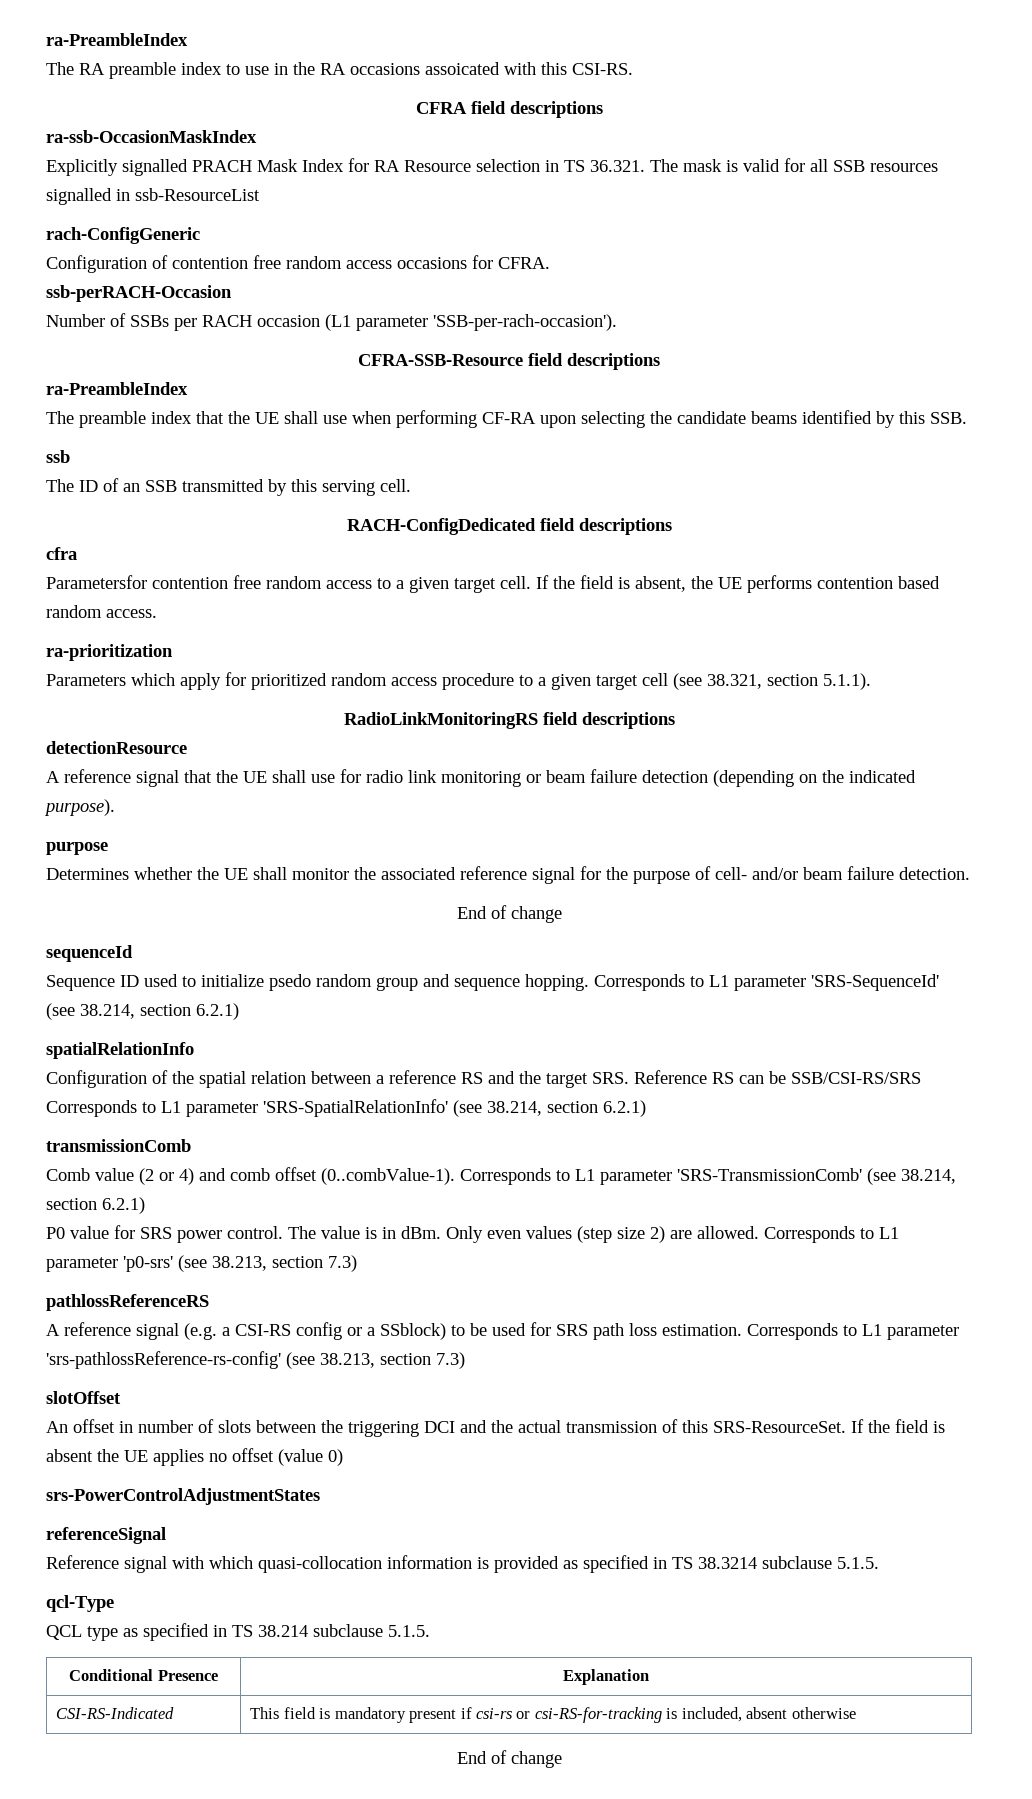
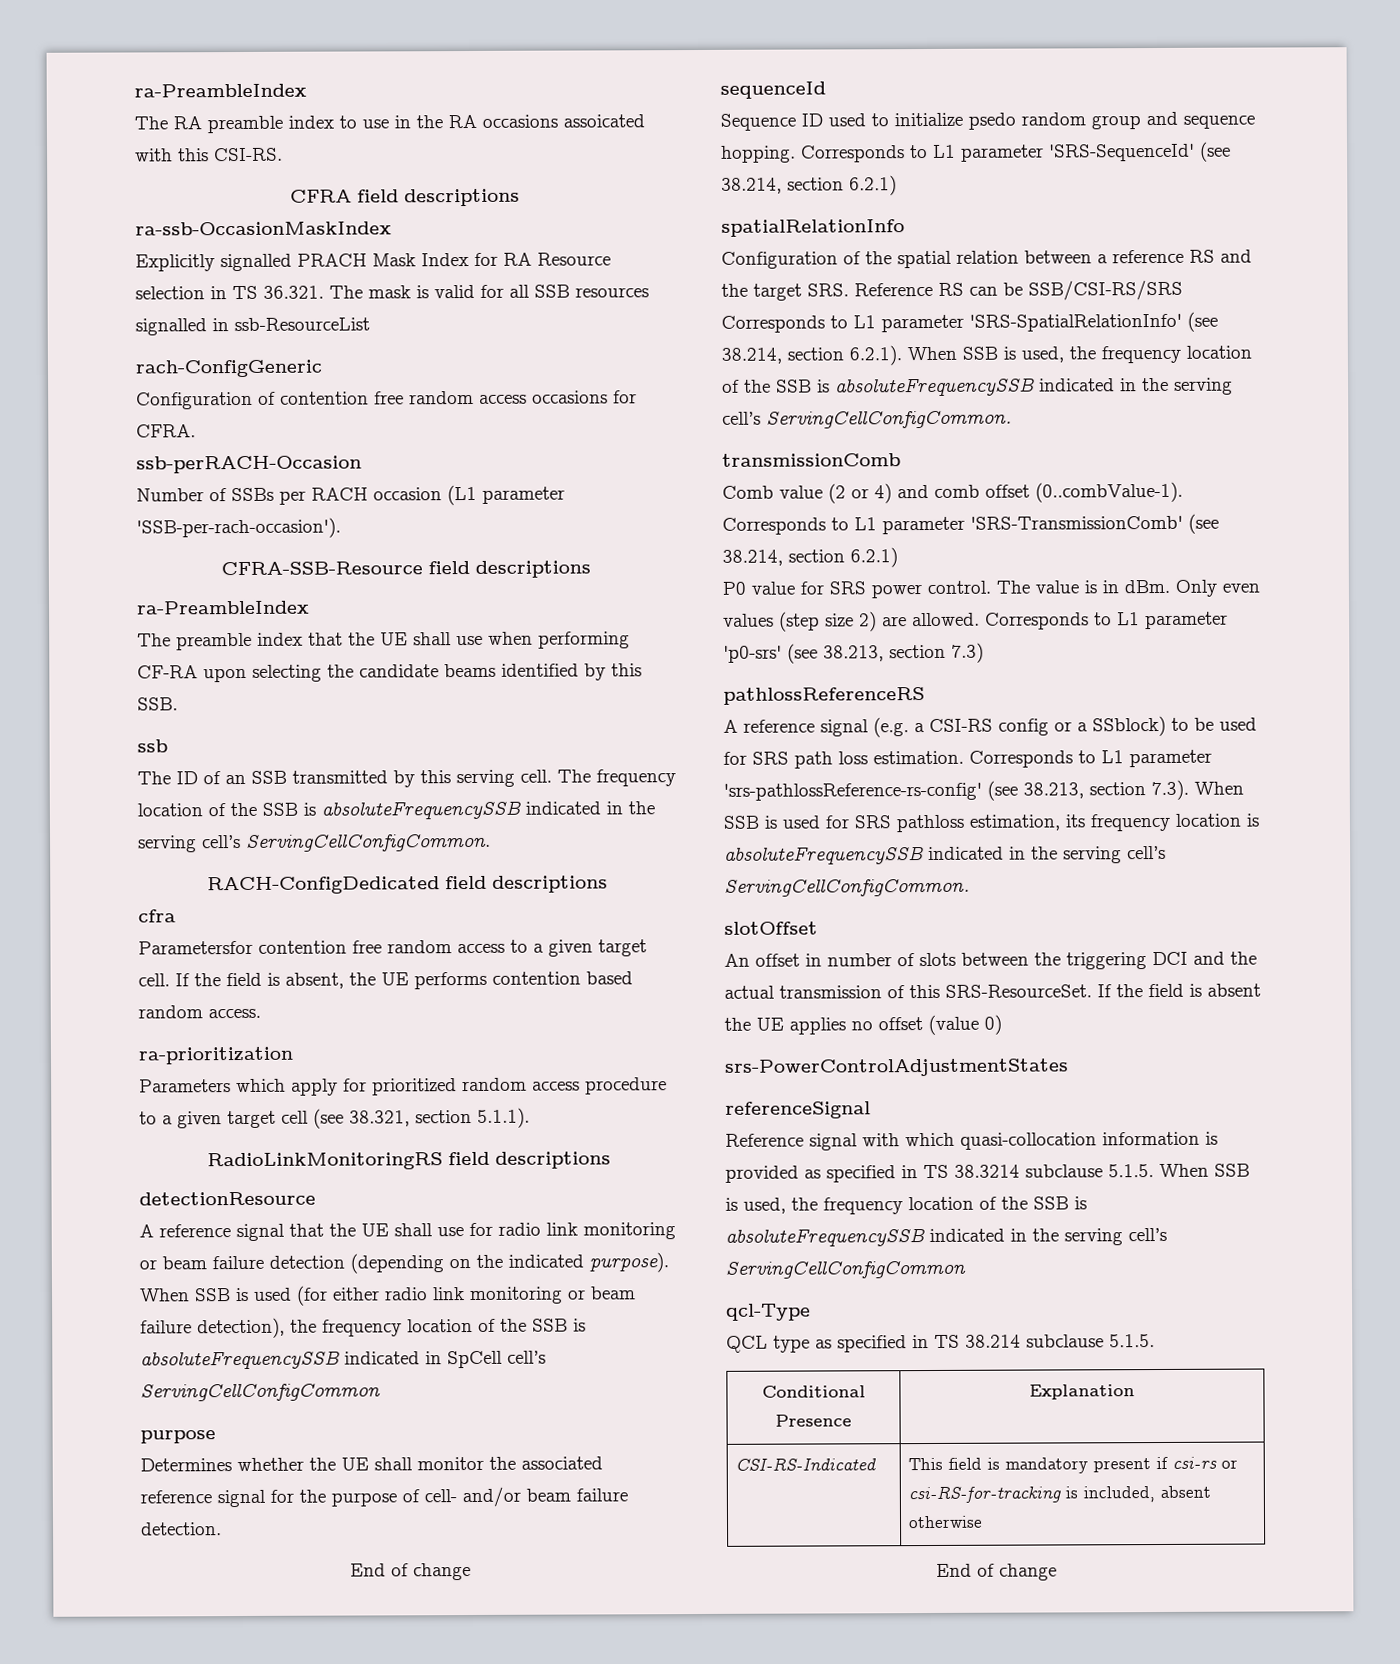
+ The frequency location of the SSB is absoluteFrequencySSB indicated in the serving cell’s ServingCellConfigCommon.
+ When SSB is used (for either radio link monitoring or beam failure detection), the frequency location of the SSB is absoluteFrequencySSB indicated in SpCell cell’s ServingCellConfigCommon
- Configuration of the spatial relation between a reference RS and the target SRS. Reference RS can be SSB/CSI-RS/SRS Corresponds to L1 parameter 'SRS-SpatialRelationInfo' (see 38.214, section 6.2.1)
+ Configuration of the spatial relation between a reference RS and the target SRS. Reference RS can be SSB/CSI-RS/SRS Corresponds to L1 parameter 'SRS-SpatialRelationInfo' (see 38.214, section 6.2.1). When SSB is used, the frequency location of the SSB is absoluteFrequencySSB indicated in the serving cell’s ServingCellConfigCommon.
- Corresponds to L1 parameter 'srs-pathlossReference-rs-config' (see 38.213, section 7.3)
+ Corresponds to L1 parameter 'srs-pathlossReference-rs-config' (see 38.213, section 7.3). When SSB is used for SRS pathloss estimation, its frequency location is absoluteFrequencySSB indicated in the serving cell’s ServingCellConfigCommon.
- Reference signal with which quasi-collocation information is provided as specified in TS 38.3214 subclause 5.1.5.
+ Reference signal with which quasi-collocation information is provided as specified in TS 38.3214 subclause 5.1.5. When SSB is used, the frequency location of the SSB is absoluteFrequencySSB indicated in the serving cell’s ServingCellConfigCommon

